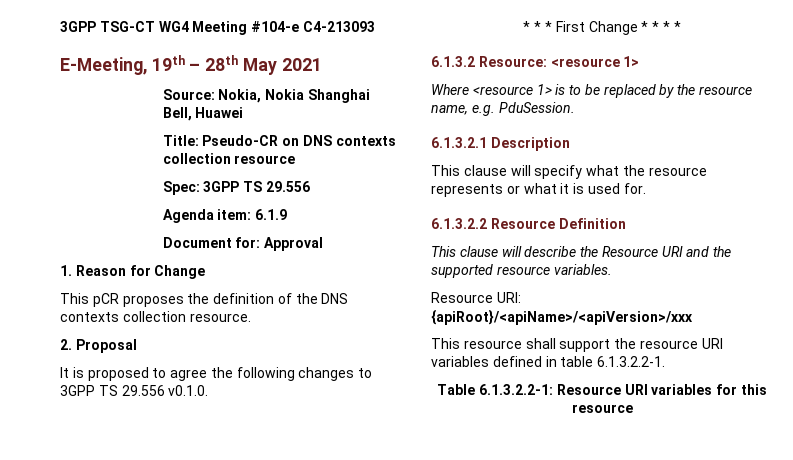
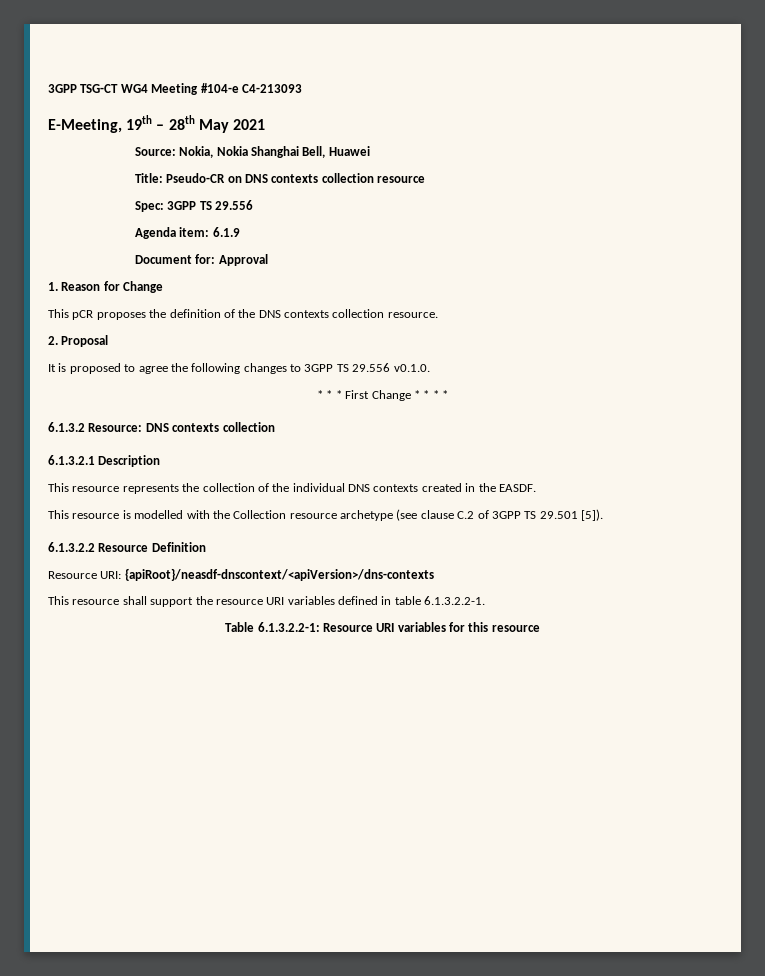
- 6.1.3.2 Resource: <resource 1>
- Where <resource 1> is to be replaced by the resource name, e.g. PduSession.
+ 6.1.3.2 Resource: DNS contexts collection
  6.1.3.2.1 Description
- This clause will specify what the resource represents or what it is used for.
+ This resource represents the collection of the individual DNS contexts created in the EASDF.
+ This resource is modelled with the Collection resource archetype (see clause C.2 of 3GPP TS 29.501 [5]).
  6.1.3.2.2 Resource Definition
- This clause will describe the Resource URI and the supported resource variables.
- Resource URI: {apiRoot}/<apiName>/<apiVersion>/xxx
+ Resource URI: {apiRoot}/neasdf-dnscontext/<apiVersion>/dns-contexts

